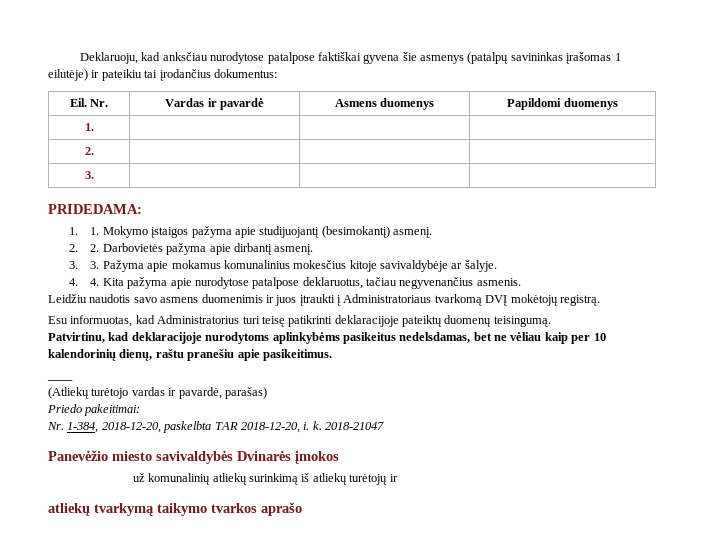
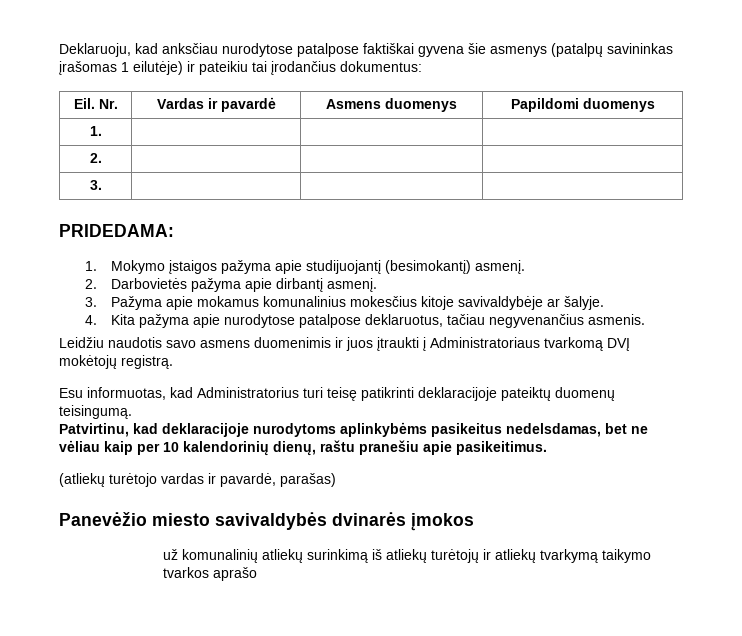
- 1. 1. Mokymo įstaigos pažyma apie studijuojantį (besimokantį) asmenį.
+ 1. Mokymo įstaigos pažyma apie studijuojantį (besimokantį) asmenį.
- 2. 2. Darbovietės pažyma apie dirbantį asmenį.
+ 2. Darbovietės pažyma apie dirbantį asmenį.
- 3. 3. Pažyma apie mokamus komunalinius mokesčius kitoje savivaldybėje ar šalyje.
+ 3. Pažyma apie mokamus komunalinius mokesčius kitoje savivaldybėje ar šalyje.
- 4. 4. Kita pažyma apie nurodytose patalpose deklaruotus, tačiau negyvenančius asmenis.
+ 4. Kita pažyma apie nurodytose patalpose deklaruotus, tačiau negyvenančius asmenis.
- ____
- (Atliekų turėtojo vardas ir pavardė, parašas)
+ (atliekų turėtojo vardas ir pavardė, parašas)
- Priedo pakeitimai:
- Nr. 1-384, 2018-12-20, paskelbta TAR 2018-12-20, i. k. 2018-21047
- Panevėžio miesto savivaldybės Dvinarės įmokos
+ Panevėžio miesto savivaldybės dvinarės įmokos
- už komunalinių atliekų surinkimą iš atliekų turėtojų ir
- atliekų tvarkymą taikymo tvarkos aprašo
+ už komunalinių atliekų surinkimą iš atliekų turėtojų ir atliekų tvarkymą taikymo tvarkos aprašo

